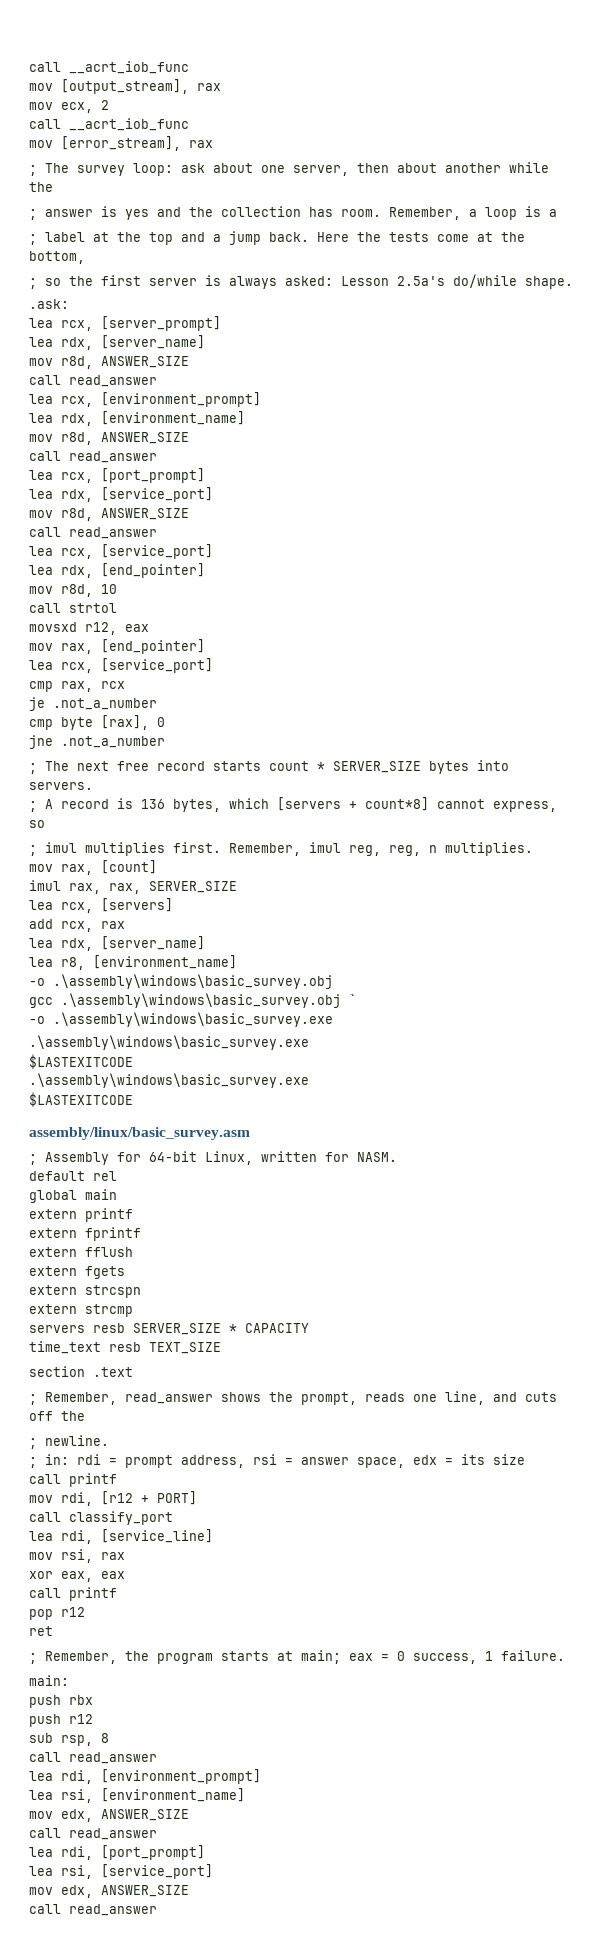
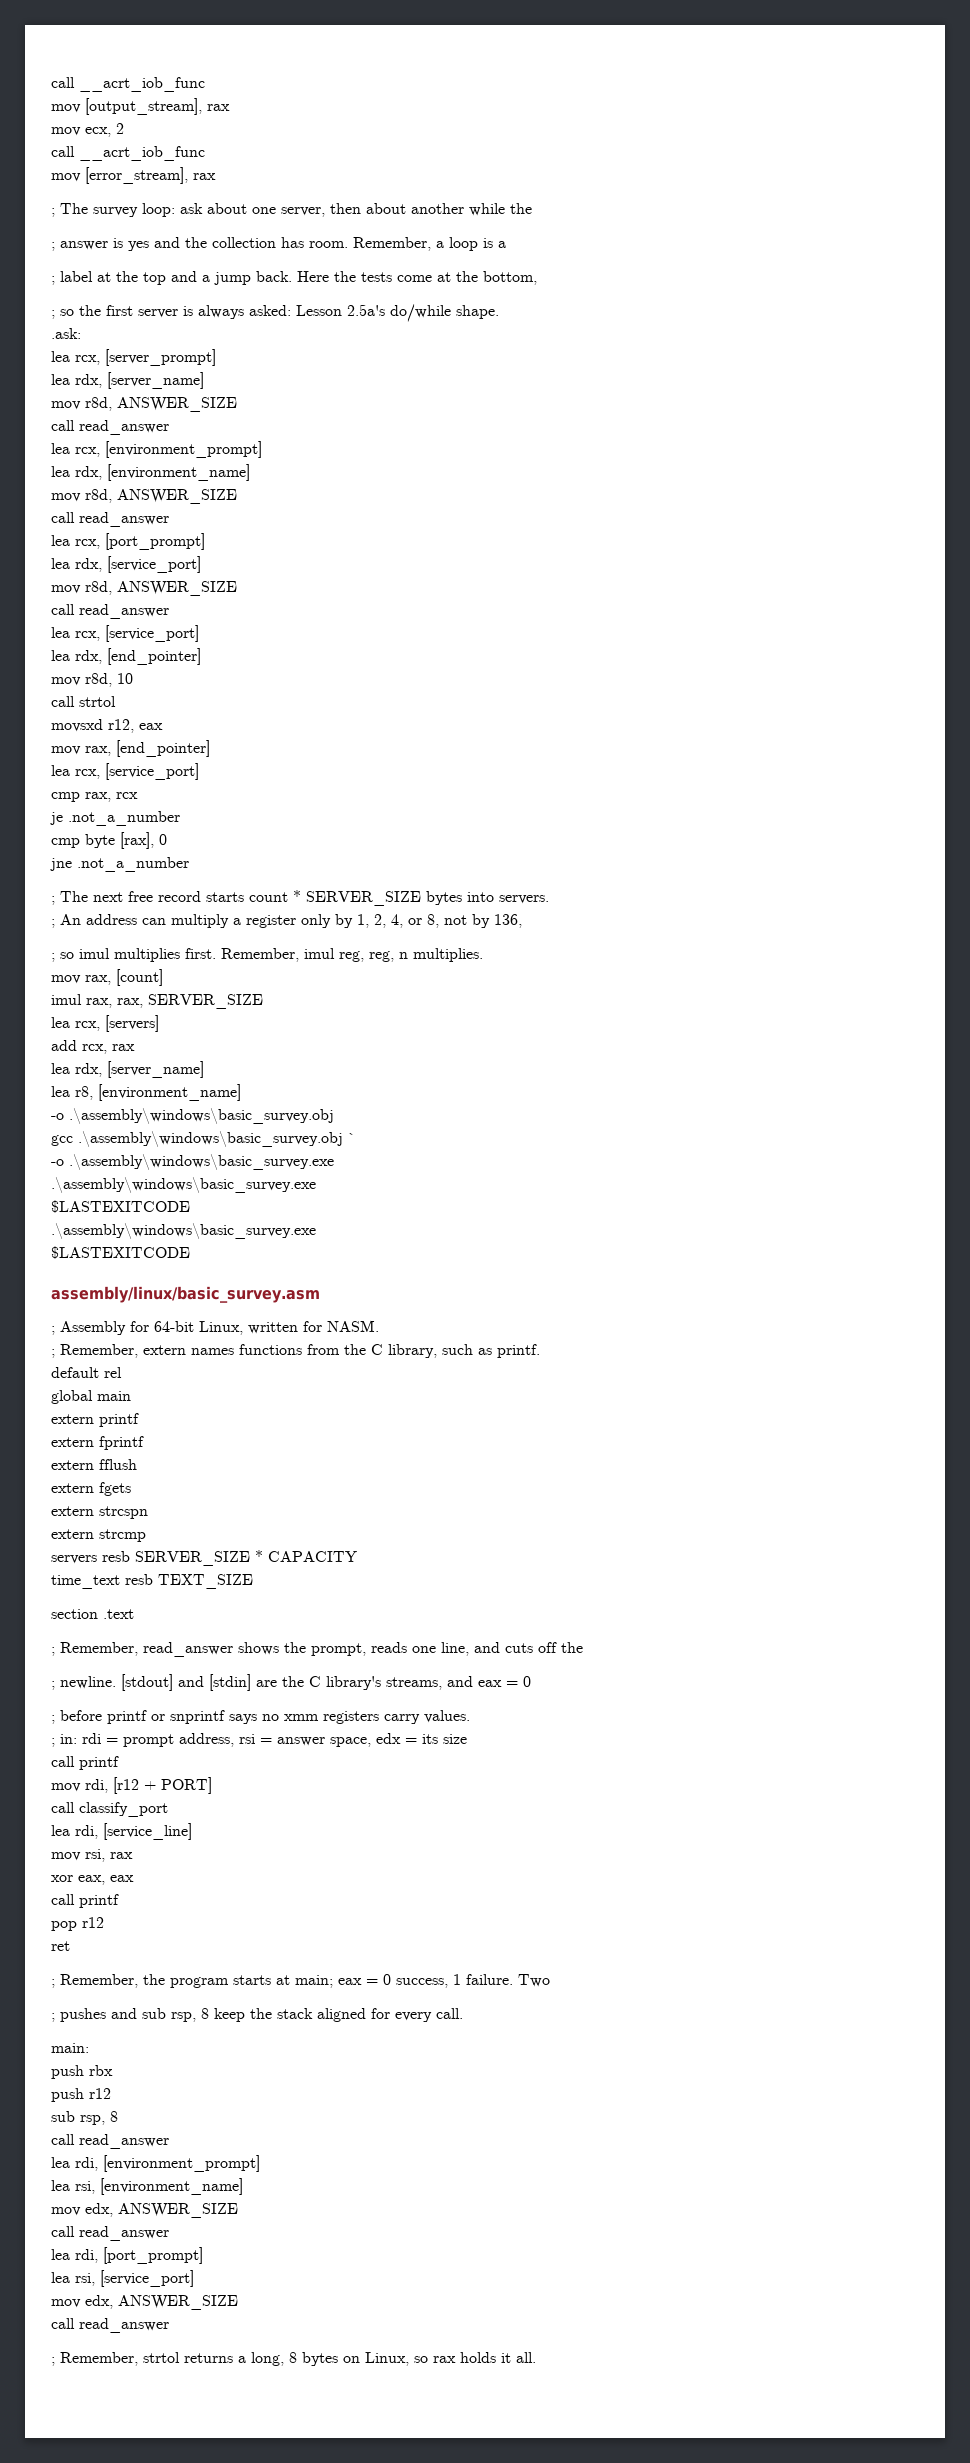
- ; A record is 136 bytes, which [servers + count*8] cannot express, so
- ; imul multiplies first.
+ ; An address can multiply a register only by 1, 2, 4, or 8, not by 136,
+ ; so imul multiplies first.
+ ; Remember, extern names functions from the C library, such as printf.
+ [stdout] and [stdin] are the C library's streams, and eax = 0
+ ; before printf or snprintf says no xmm registers carry values.
+ Two
+ ; pushes and sub rsp, 8 keep the stack aligned for every call.
+ ; Remember, strtol returns a long, 8 bytes on Linux, so rax holds it all.

